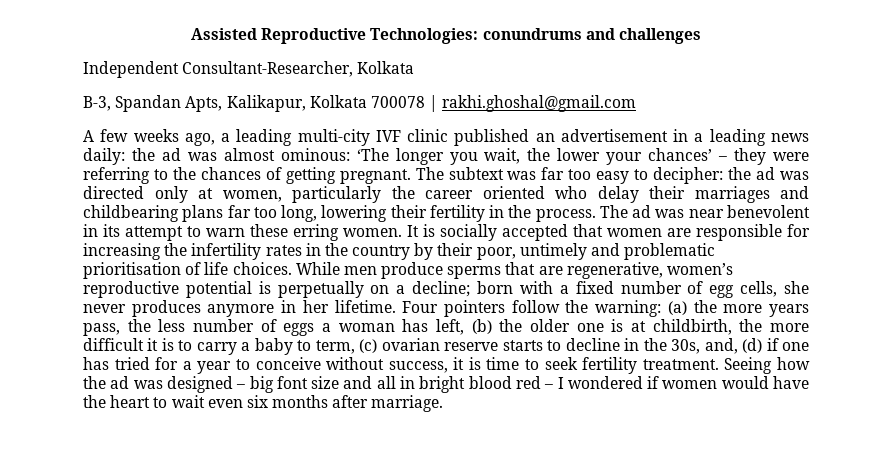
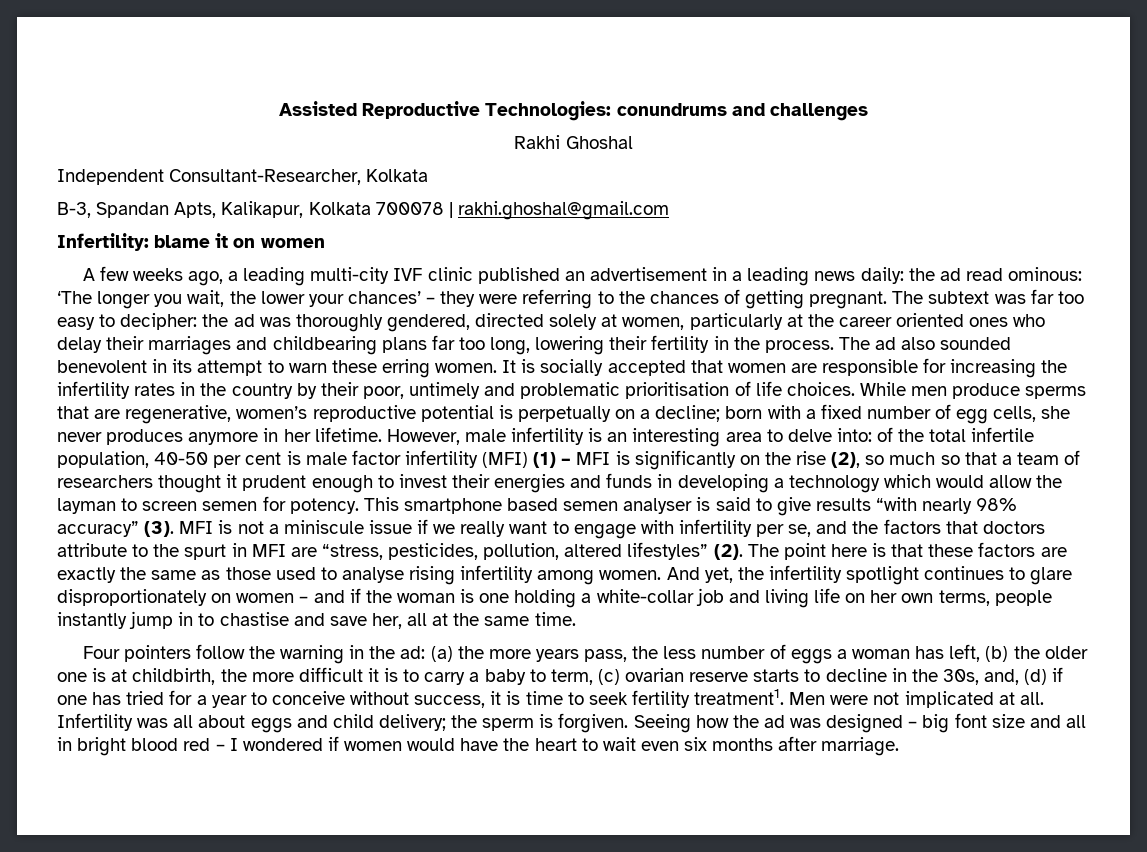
+ Rakhi Ghoshal
+ Infertility: blame it on women
- A few weeks ago, a leading multi-city IVF clinic published an advertisement in a leading news daily: the ad was almost ominous: ‘The longer you wait, the lower your chances’ – they were referring to the chances of getting pregnant.
+ A few weeks ago, a leading multi-city IVF clinic published an advertisement in a leading news daily: the ad read ominous: ‘The longer you wait, the lower your chances’ – they were referring to the chances of getting pregnant.
- The subtext was far too easy to decipher: the ad was directed only at women, particularly the career oriented who delay their marriages and childbearing plans far too long, lowering their fertility in the process.
+ The subtext was far too easy to decipher: the ad was thoroughly gendered, directed solely at women, particularly at the career oriented ones who delay their marriages and childbearing plans far too long, lowering their fertility in the process.
- The ad was near benevolent in its attempt to warn these erring women.
+ The ad also sounded benevolent in its attempt to warn these erring women.
- Four pointers follow the warning: (a) the more years pass, the less number of eggs a woman has left, (b) the older one is at childbirth, the more difficult it is to carry a baby to term, (c) ovarian reserve starts to decline in the 30s, and, (d) if one has tried for a year to conceive without success, it is time to seek fertility treatment.
+ However, male infertility is an interesting area to delve into: of the total infertile population, 40-50 per cent is male factor infertility (MFI) (1) – MFI is significantly on the rise (2), so much so that a team of researchers thought it prudent enough to invest their energies and funds in developing a technology which would allow the layman to screen semen for potency. This smartphone based semen analyser is said to give results “with nearly 98% accuracy” (3). MFI is not a miniscule issue if we really want to engage with infertility per se, and the factors that doctors attribute to the spurt in MFI are “stress, pesticides, pollution, altered lifestyles” (2). The point here is that these factors are exactly the same as those used to analyse rising infertility among women. And yet, the infertility spotlight continues to glare disproportionately on women – and if the woman is one holding a white-collar job and living life on her own terms, people instantly jump in to chastise and save her, all at the same time.
+ Four pointers follow the warning in the ad: (a) the more years pass, the less number of eggs a woman has left, (b) the older one is at childbirth, the more difficult it is to carry a baby to term, (c) ovarian reserve starts to decline in the 30s, and, (d) if one has tried for a year to conceive without success, it is time to seek fertility treatment1. Men were not implicated at all. Infertility was all about eggs and child delivery; the sperm is forgiven.

